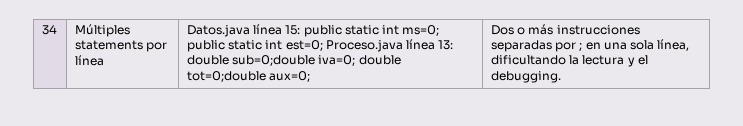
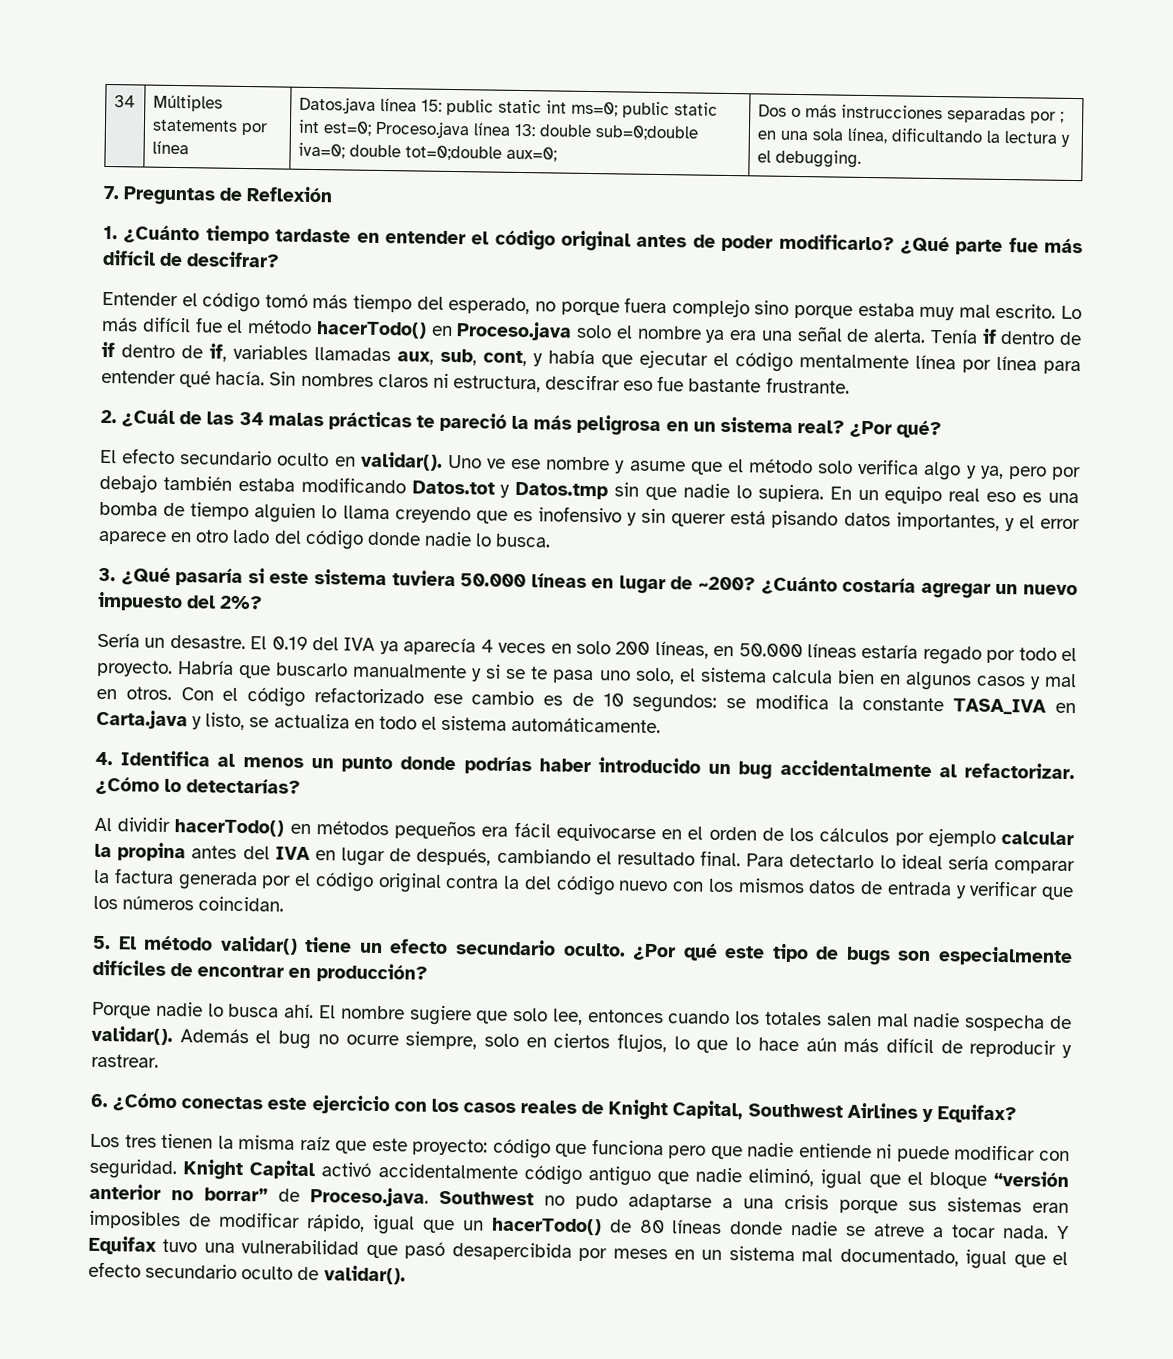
+ 7. Preguntas de Reflexión
+ 1. ¿Cuánto tiempo tardaste en entender el código original antes de poder modificarlo? ¿Qué parte fue más difícil de descifrar?
+ Entender el código tomó más tiempo del esperado, no porque fuera complejo sino porque estaba muy mal escrito. Lo más difícil fue el método hacerTodo() en Proceso.java solo el nombre ya era una señal de alerta. Tenía if dentro de if dentro de if, variables llamadas aux, sub, cont, y había que ejecutar el código mentalmente línea por línea para entender qué hacía. Sin nombres claros ni estructura, descifrar eso fue bastante frustrante.
+ 2. ¿Cuál de las 34 malas prácticas te pareció la más peligrosa en un sistema real? ¿Por qué?
+ El efecto secundario oculto en validar(). Uno ve ese nombre y asume que el método solo verifica algo y ya, pero por debajo también estaba modificando Datos.tot y Datos.tmp sin que nadie lo supiera. En un equipo real eso es una bomba de tiempo alguien lo llama creyendo que es inofensivo y sin querer está pisando datos importantes, y el error aparece en otro lado del código donde nadie lo busca.
+ 3. ¿Qué pasaría si este sistema tuviera 50.000 líneas en lugar de ~200? ¿Cuánto costaría agregar un nuevo impuesto del 2%?
+ Sería un desastre. El 0.19 del IVA ya aparecía 4 veces en solo 200 líneas, en 50.000 líneas estaría regado por todo el proyecto. Habría que buscarlo manualmente y si se te pasa uno solo, el sistema calcula bien en algunos casos y mal en otros. Con el código refactorizado ese cambio es de 10 segundos: se modifica la constante TASA_IVA en Carta.java y listo, se actualiza en todo el sistema automáticamente.
+ 4. Identifica al menos un punto donde podrías haber introducido un bug accidentalmente al refactorizar. ¿Cómo lo detectarías?
+ Al dividir hacerTodo() en métodos pequeños era fácil equivocarse en el orden de los cálculos por ejemplo calcular la propina antes del IVA en lugar de después, cambiando el resultado final. Para detectarlo lo ideal sería comparar la factura generada por el código original contra la del código nuevo con los mismos datos de entrada y verificar que los números coincidan.
+ 5. El método validar() tiene un efecto secundario oculto. ¿Por qué este tipo de bugs son especialmente difíciles de encontrar en producción?
+ Porque nadie lo busca ahí. El nombre sugiere que solo lee, entonces cuando los totales salen mal nadie sospecha de validar(). Además el bug no ocurre siempre, solo en ciertos flujos, lo que lo hace aún más difícil de reproducir y rastrear.
+ 6. ¿Cómo conectas este ejercicio con los casos reales de Knight Capital, Southwest Airlines y Equifax?
+ Los tres tienen la misma raíz que este proyecto: código que funciona pero que nadie entiende ni puede modificar con seguridad. Knight Capital activó accidentalmente código antiguo que nadie eliminó, igual que el bloque “versión anterior no borrar” de Proceso.java. Southwest no pudo adaptarse a una crisis porque sus sistemas eran imposibles de modificar rápido, igual que un hacerTodo() de 80 líneas donde nadie se atreve a tocar nada. Y Equifax tuvo una vulnerabilidad que pasó desapercibida por meses en un sistema mal documentado, igual que el efecto secundario oculto de validar().

